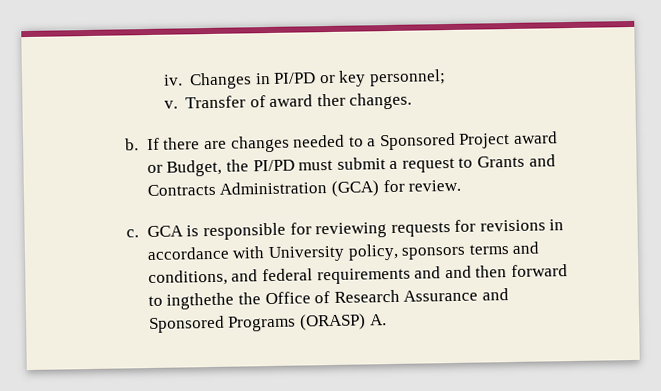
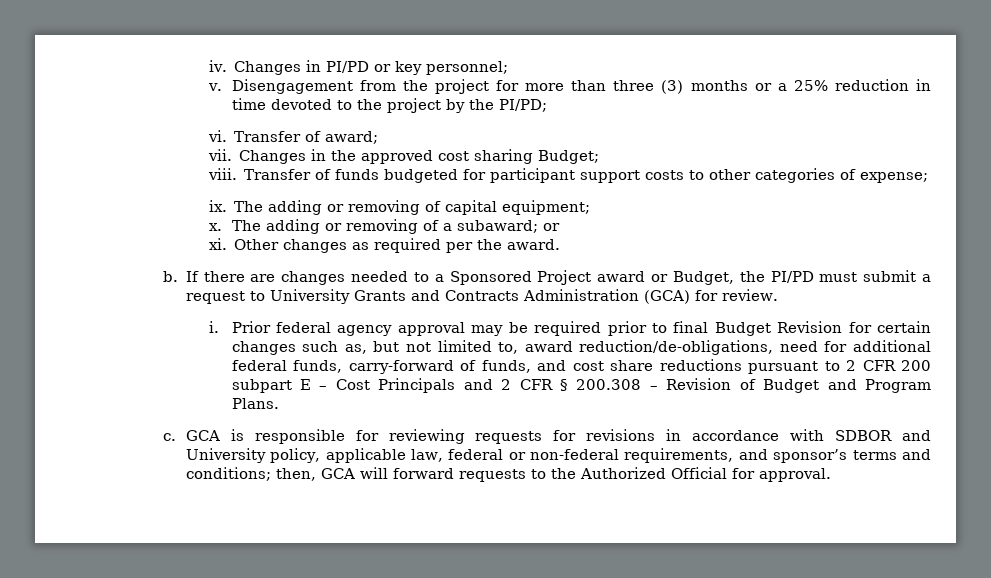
- Transfer of award ther changes.
+ Disengagement from the project for more than three (3) months or a 25% reduction in time devoted to the project by the PI/PD;
+ vi. Transfer of award;
+ vii. Changes in the approved cost sharing Budget;
+ viii. Transfer of funds budgeted for participant support costs to other categories of expense;
+ ix. The adding or removing of capital equipment;
+ x. The adding or removing of a subaward; or
+ xi. Other changes as required per the award.
- If there are changes needed to a Sponsored Project award or Budget, the PI/PD must submit a request to Grants and Contracts Administration (GCA) for review.
+ If there are changes needed to a Sponsored Project award or Budget, the PI/PD must submit a request to University Grants and Contracts Administration (GCA) for review.
+ i. Prior federal agency approval may be required prior to final Budget Revision for certain changes such as, but not limited to, award reduction/de-obligations, need for additional federal funds, carry-forward of funds, and cost share reductions pursuant to 2 CFR 200 subpart E – Cost Principals and 2 CFR § 200.308 – Revision of Budget and Program Plans.
- GCA is responsible for reviewing requests for revisions in accordance with University policy, sponsors terms and conditions, and federal requirements and and then forward to ingthethe the Office of Research Assurance and Sponsored Programs (ORASP) A.
+ GCA is responsible for reviewing requests for revisions in accordance with SDBOR and University policy, applicable law, federal or non-federal requirements, and sponsor’s terms and conditions; then, GCA will forward requests to the Authorized Official for approval.

